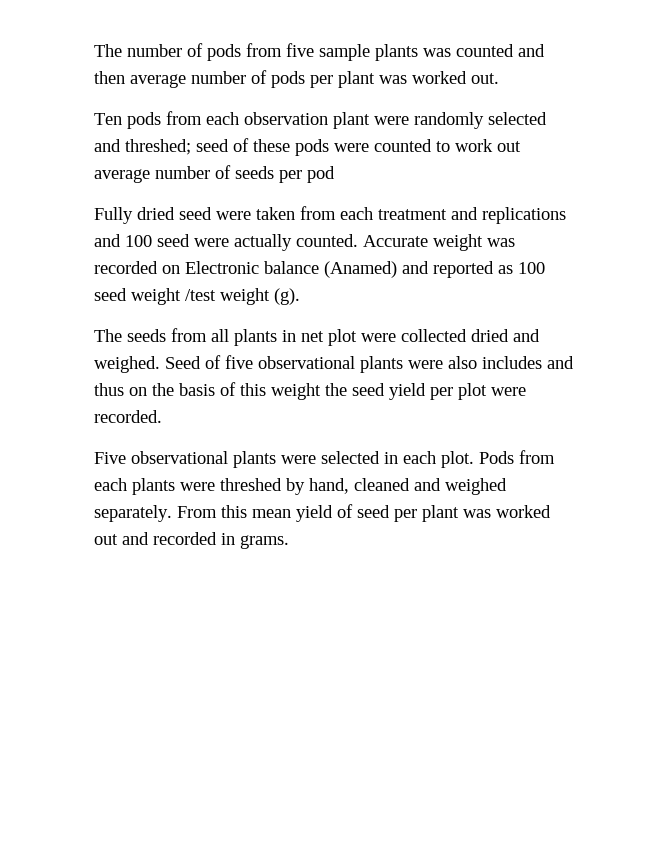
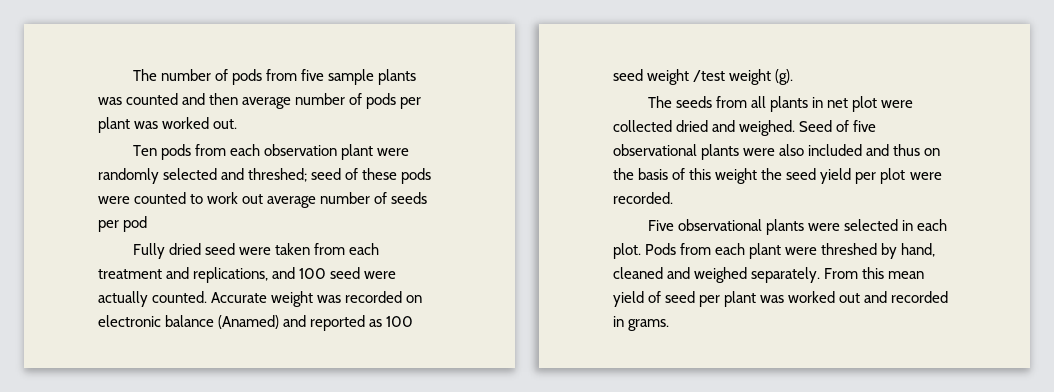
- Fully dried seed were taken from each treatment and replications and 100 seed were actually counted.
+ Fully dried seed were taken from each treatment and replications, and 100 seed were actually counted.
- Accurate weight was recorded on Electronic balance (Anamed) and reported as 100 seed weight /test weight (g).
+ Accurate weight was recorded on electronic balance (Anamed) and reported as 100 seed weight /test weight (g).
- Seed of five observational plants were also includes and thus on the basis of this weight the seed yield per plot were recorded.
+ Seed of five observational plants were also included and thus on the basis of this weight the seed yield per plot were recorded.
- Pods from each plants were threshed by hand, cleaned and weighed separately.
+ Pods from each plant were threshed by hand, cleaned and weighed separately.

